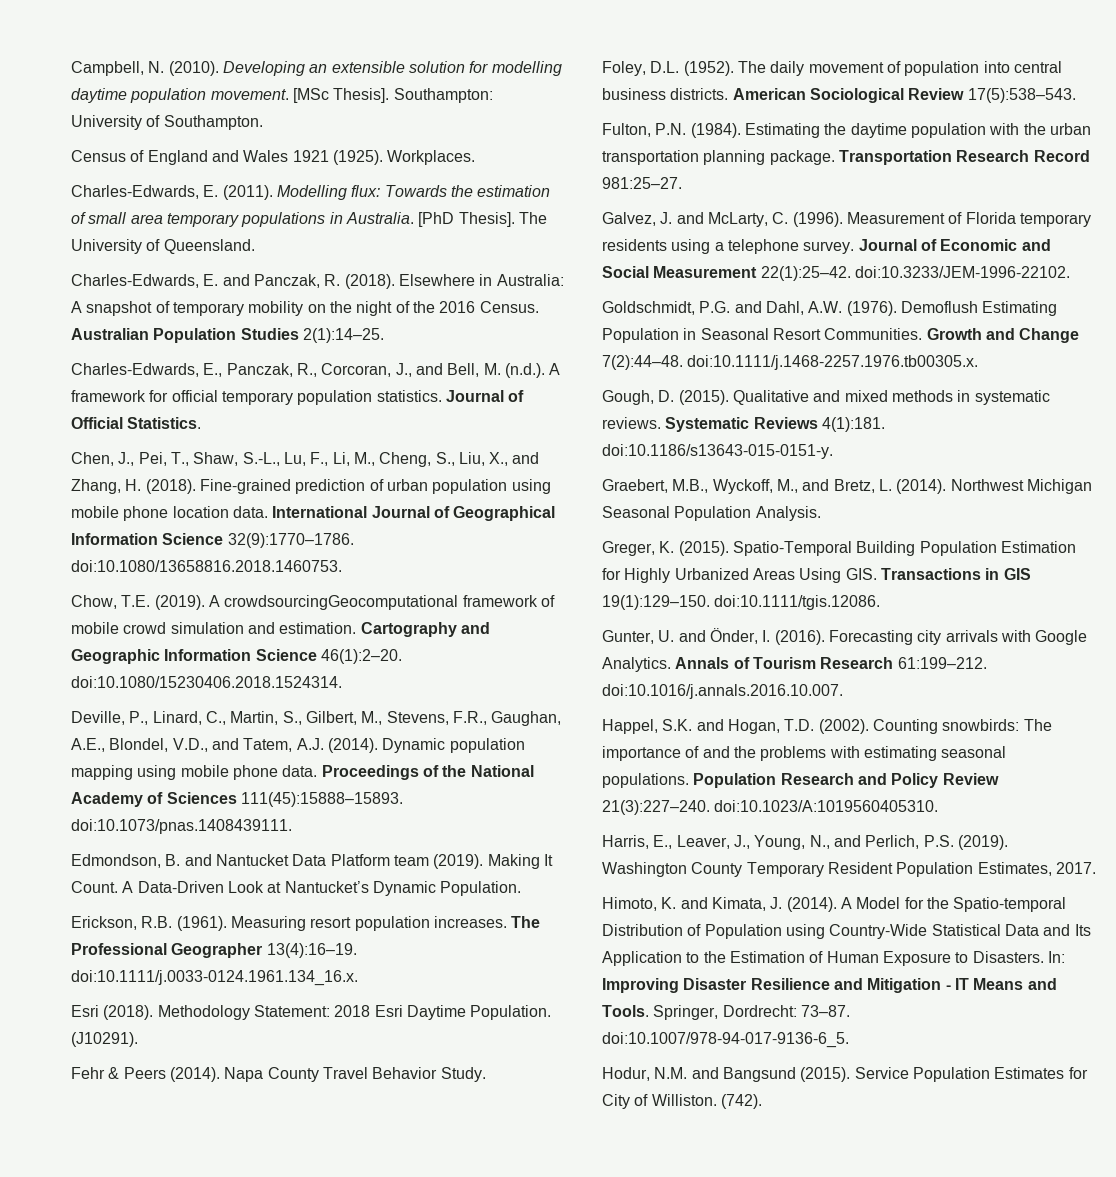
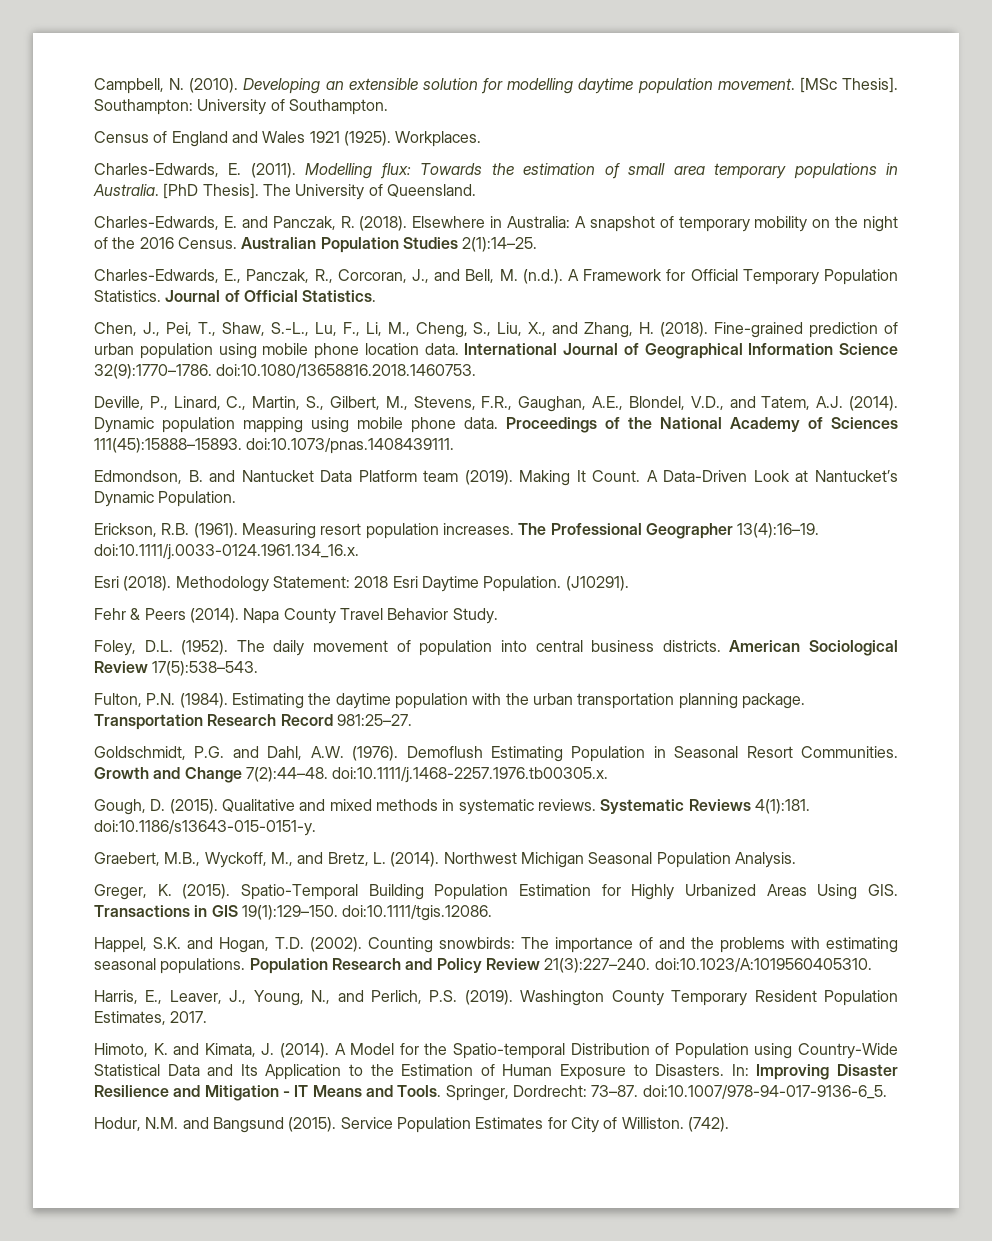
- Charles-Edwards, E., Panczak, R., Corcoran, J., and Bell, M. (n.d.). A framework for official temporary population statistics.
+ Charles-Edwards, E., Panczak, R., Corcoran, J., and Bell, M. (n.d.). A Framework for Official Temporary Population Statistics.
- Chow, T.E. (2019). A crowdsourcingGeocomputational framework of mobile crowd simulation and estimation. Cartography and Geographic Information Science 46(1):2–20. doi:10.1080/15230406.2018.1524314.
- Galvez, J. and McLarty, C. (1996). Measurement of Florida temporary residents using a telephone survey. Journal of Economic and Social Measurement 22(1):25–42. doi:10.3233/JEM-1996-22102.
- Gunter, U. and Önder, I. (2016). Forecasting city arrivals with Google Analytics. Annals of Tourism Research 61:199–212. doi:10.1016/j.annals.2016.10.007.

